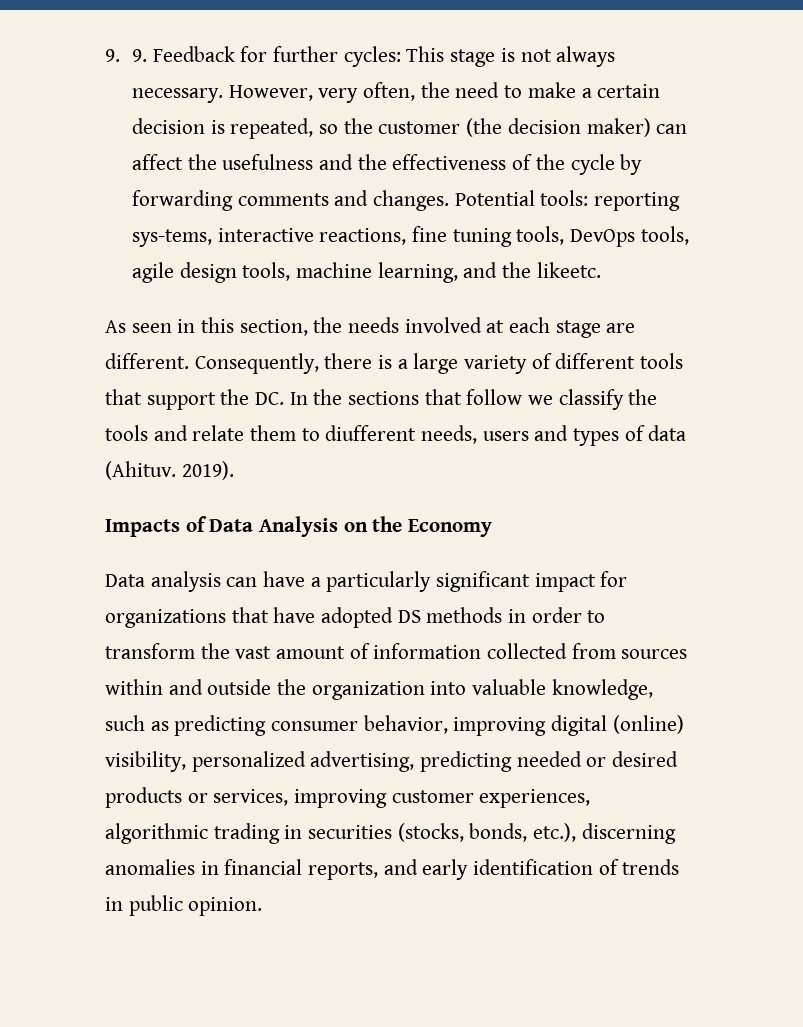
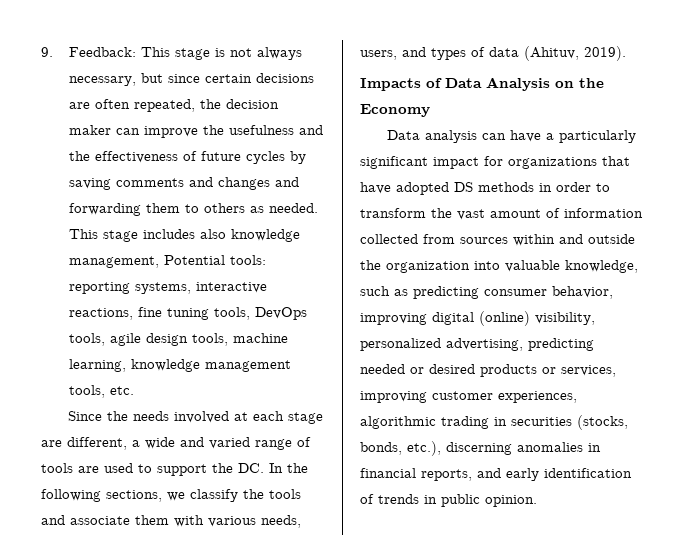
- 9. 9. Feedback for further cycles: This stage is not always necessary. However, very often, the need to make a certain decision is repeated, so the customer (the decision maker) can affect the usefulness and the effectiveness of the cycle by forwarding comments and changes. Potential tools: reporting sys-tems, interactive reactions, fine tuning tools, DevOps tools, agile design tools, machine learning, and the likeetc.
- As seen in this section, the needs involved at each stage are different. Consequently, there is a large variety of different tools that support the DC. In the sections that follow we classify the tools and relate them to diufferent needs, users and types of data (Ahituv. 2019).
+ 9. Feedback: This stage is not always necessary, but since certain decisions are often repeated, the decision maker can improve the usefulness and the effectiveness of future cycles by saving comments and changes and forwarding them to others as needed. This stage includes also knowledge management, Potential tools: reporting systems, interactive reactions, fine tuning tools, DevOps tools, agile design tools, machine learning, knowledge management tools, etc.
+ Since the needs involved at each stage are different, a wide and varied range of tools are used to support the DC. In the following sections, we classify the tools and associate them with various needs, users, and types of data (Ahituv, 2019).

